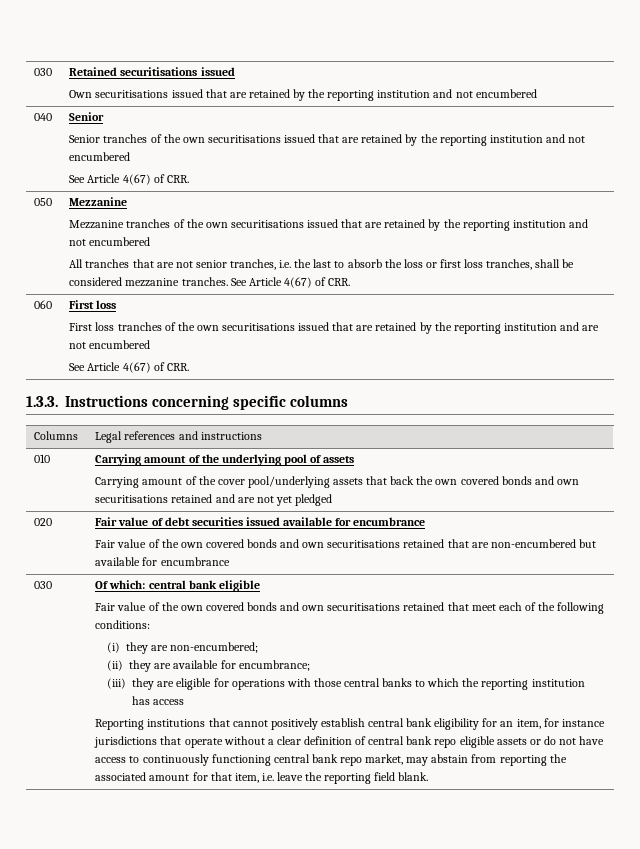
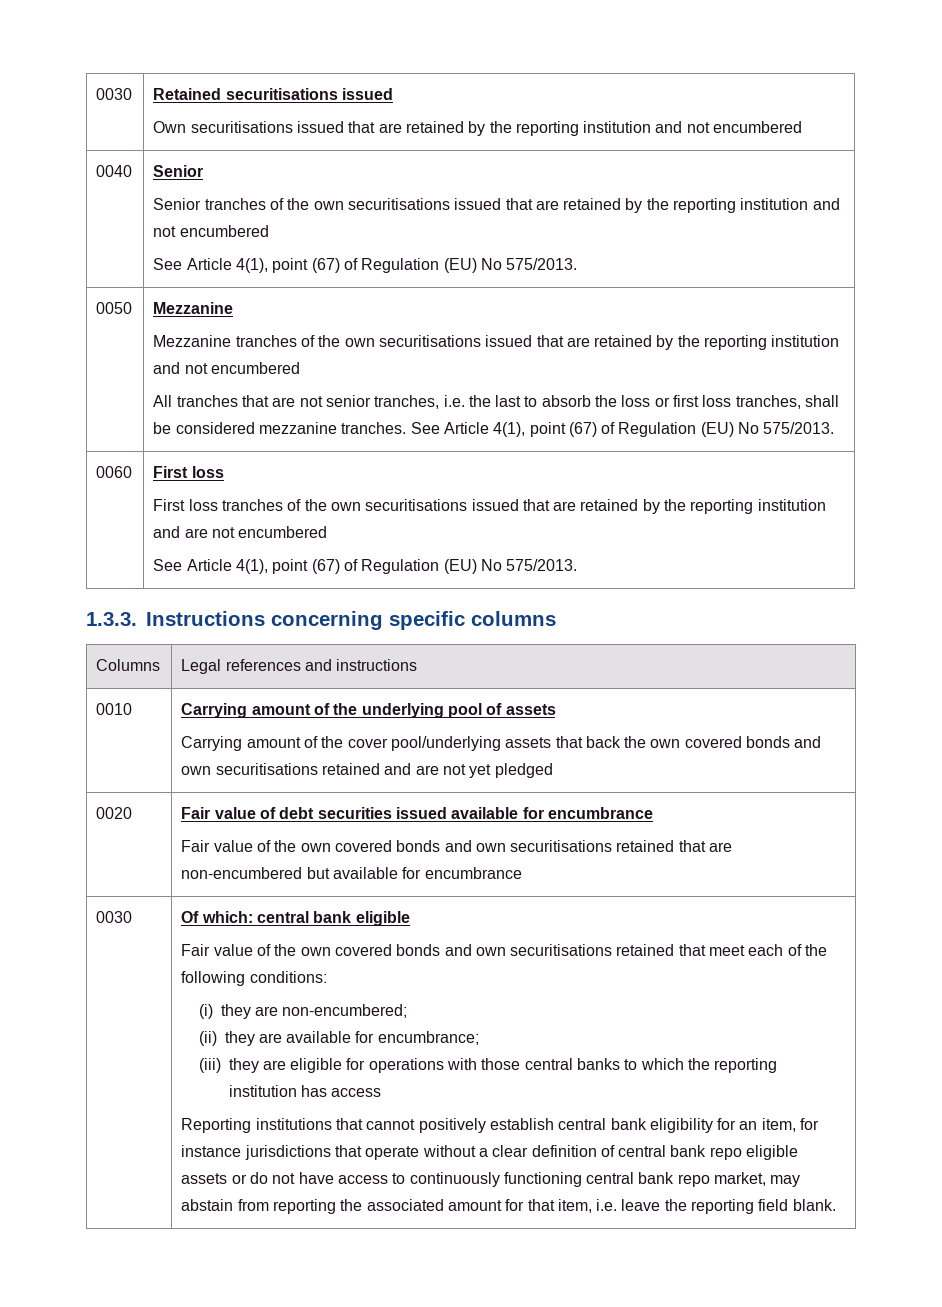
- 030 | Retained securitisations issued
+ 0030 | Retained securitisations issued
- 040 | Senior
+ 0040 | Senior
  Senior tranches of the own securitisations issued that are retained by the reporting institution and not encumbered
- See Article 4(67) of CRR.
- 050
+ See Article 4(1), point (67) of Regulation (EU) No 575/2013.
+ 0050
- All tranches that are not senior tranches, i.e. the last to absorb the loss or first loss tranches, shall be considered mezzanine tranches. See Article 4(67) of CRR.
- 060 | First loss
+ All tranches that are not senior tranches, i.e. the last to absorb the loss or first loss tranches, shall be considered mezzanine tranches. See Article 4(1), point (67) of Regulation (EU) No 575/2013.
+ 0060 | First loss
  First loss tranches of the own securitisations issued that are retained by the reporting institution and are not encumbered
- See Article 4(67) of CRR.
+ See Article 4(1), point (67) of Regulation (EU) No 575/2013.
- 010 | Carrying amount of the underlying pool of assets
+ 0010 | Carrying amount of the underlying pool of assets
- 020 | Fair value of debt securities issued available for encumbrance
+ 0020 | Fair value of debt securities issued available for encumbrance
  Fair value of the own covered bonds and own securitisations retained that are non-encumbered but available for encumbrance
- 030
+ 0030

